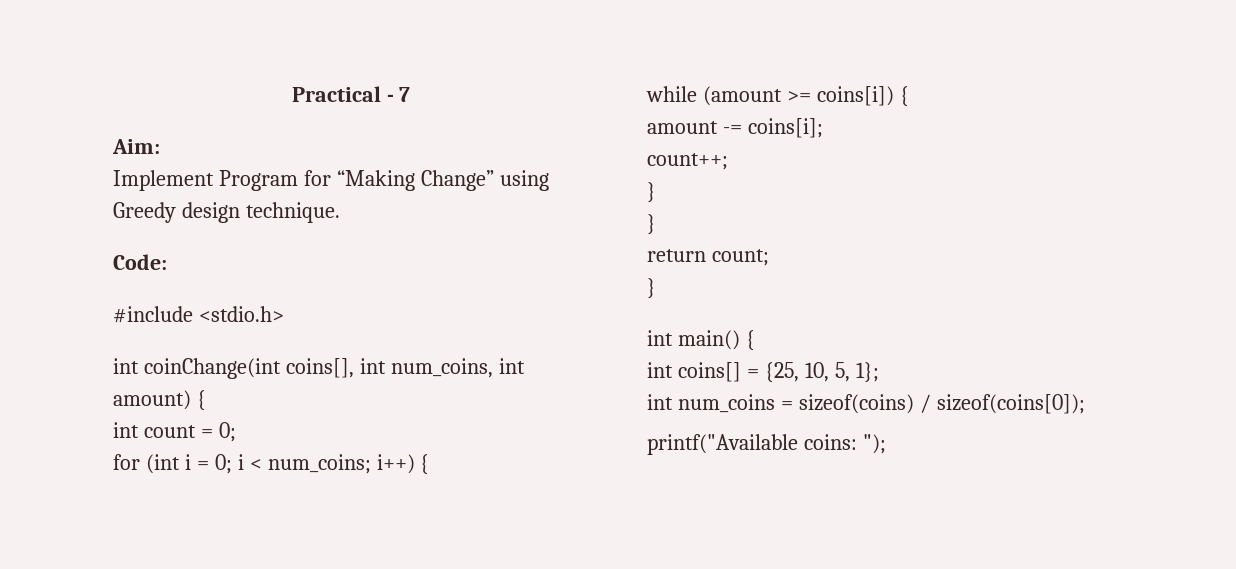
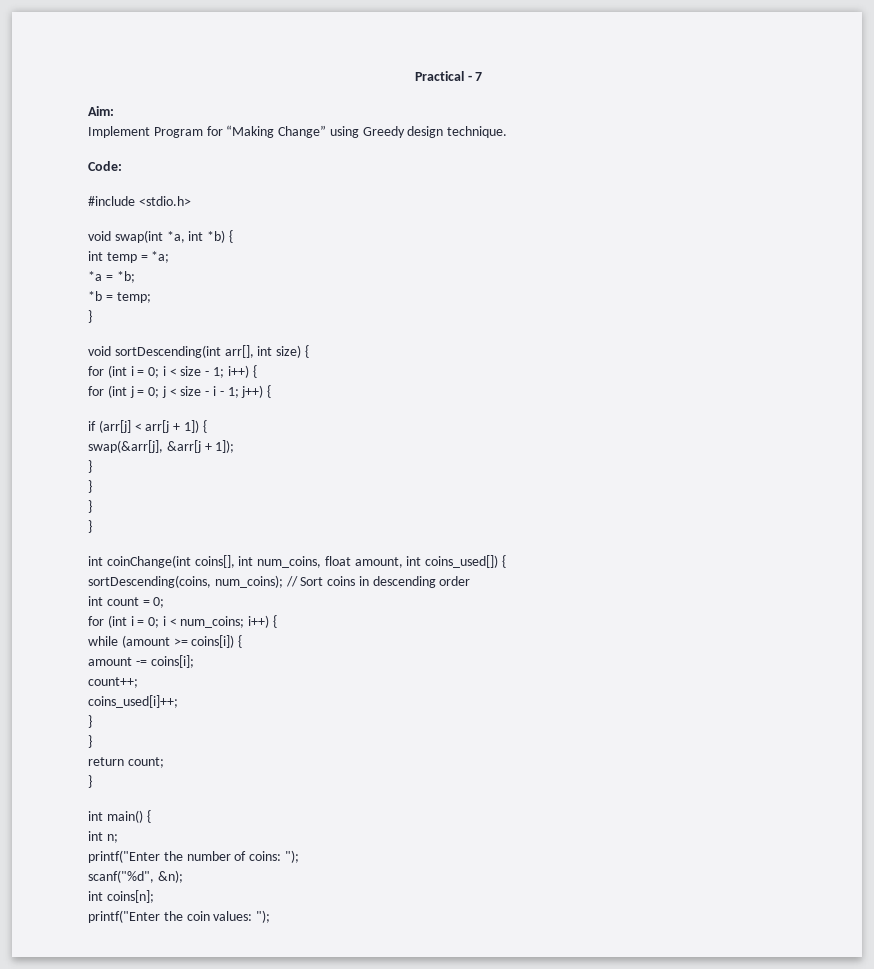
+ void swap(int *a, int *b) {
+ int temp = *a;
+ *a = *b;
+ *b = temp;
+ }
+ void sortDescending(int arr[], int size) {
+ for (int i = 0; i < size - 1; i++) {
+ for (int j = 0; j < size - i - 1; j++) {
+ if (arr[j] < arr[j + 1]) {
+ swap(&arr[j], &arr[j + 1]);
+ }
+ }
+ }
+ }
- int coinChange(int coins[], int num_coins, int amount) {
+ int coinChange(int coins[], int num_coins, float amount, int coins_used[]) {
+ sortDescending(coins, num_coins); // Sort coins in descending order
+ coins_used[i]++;
- int coins[] = {25, 10, 5, 1};
- int num_coins = sizeof(coins) / sizeof(coins[0]);
- printf("Available coins: ");
+ int n;
+ printf("Enter the number of coins: ");
+ scanf("%d", &n);
+ int coins[n];
+ printf("Enter the coin values: ");

